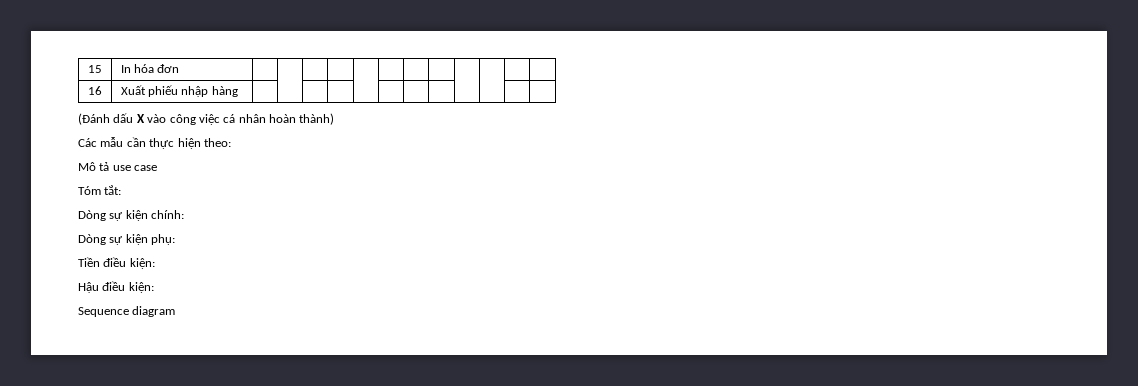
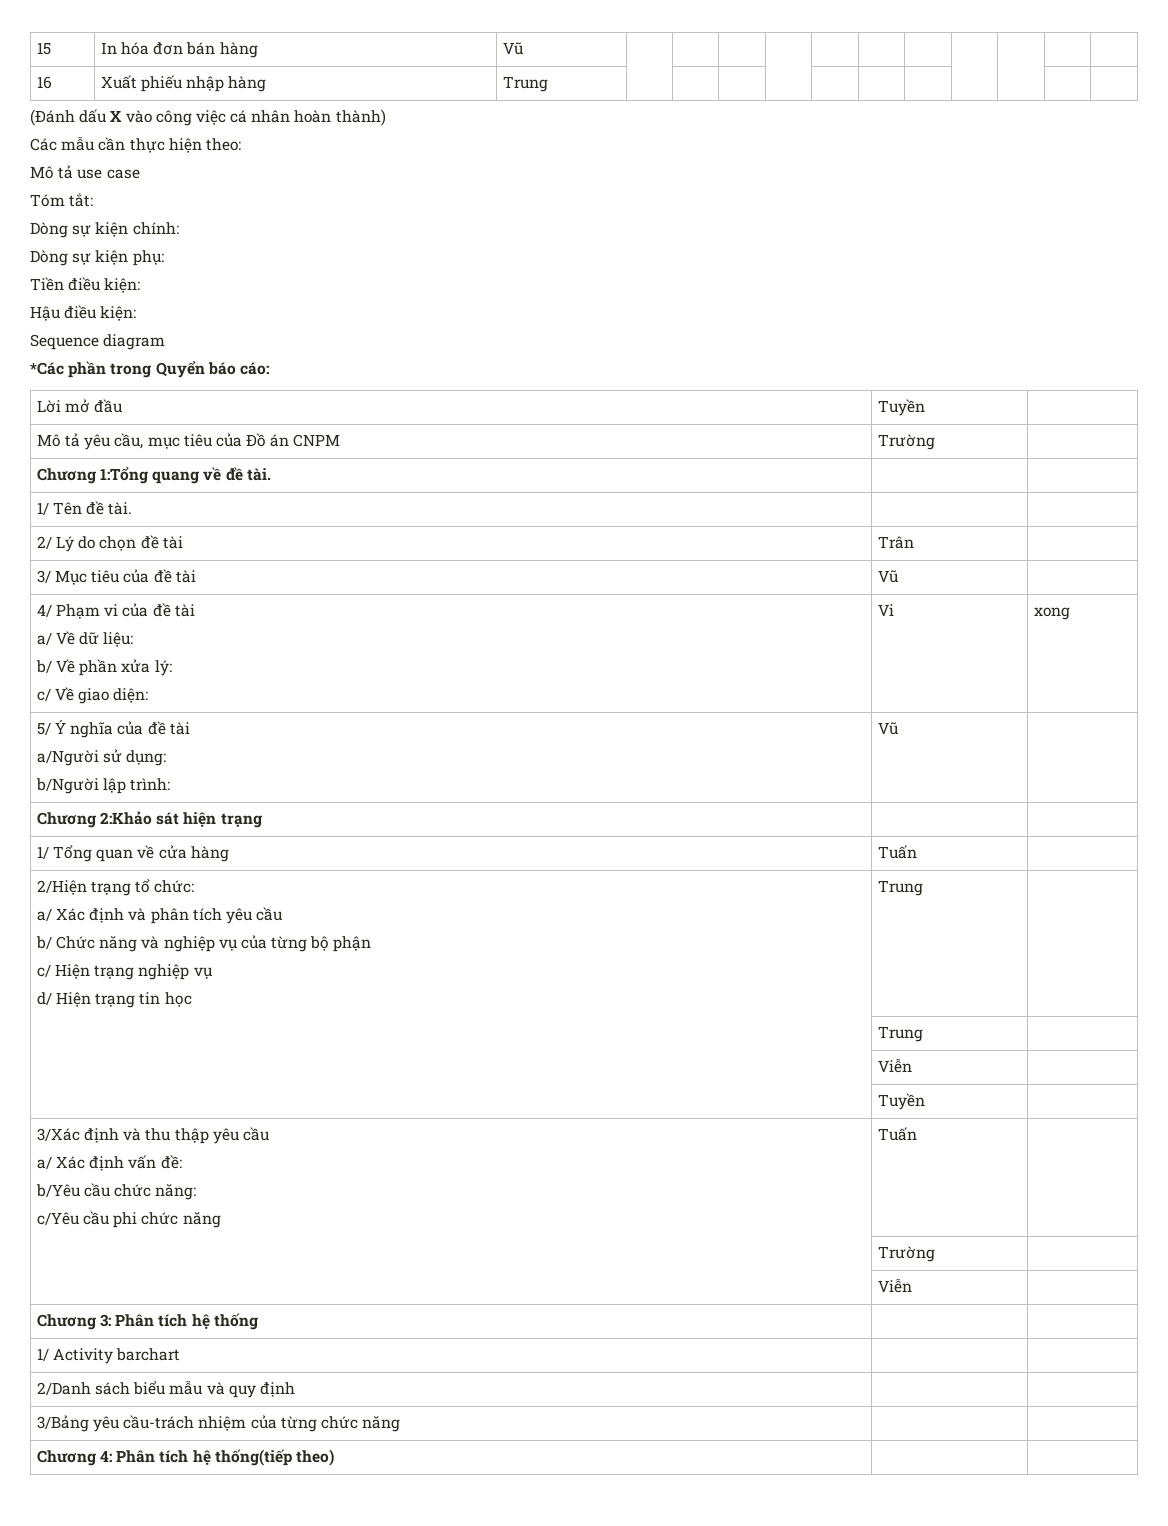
- 15 | In hóa đơn | | | | | | | | | | | |
+ 15 | In hóa đơn bán hàng | Vũ | | | | | | | | | | |
- 16 | Xuất phiếu nhập hàng | | | | | | | | | | | |
+ 16 | Xuất phiếu nhập hàng | Trung | | | | | | | | | | |
+ *Các phần trong Quyển báo cáo:
+ Lời mở đầu | Tuyền |
+ Mô tả yêu cầu, mục tiêu của Đồ án CNPM | Trường |
+ Chương 1:Tổng quang về đề tài. | |
+ 1/ Tên đề tài. | |
+ 2/ Lý do chọn đề tài | Trân |
+ 3/ Mục tiêu của đề tài | Vũ |
+ 4/ Phạm vi của đề tài
+ a/ Về dữ liệu:
+ b/ Về phần xửa lý:
+ c/ Về giao diện: | Vi | xong
+ 5/ Ý nghĩa của đề tài
+ a/Người sử dụng:
+ b/Người lập trình: | Vũ |
+ Chương 2:Khảo sát hiện trạng | |
+ 1/ Tổng quan về cửa hàng | Tuấn |
+ 2/Hiện trạng tổ chức:
+ a/ Xác định và phân tích yêu cầu
+ b/ Chức năng và nghiệp vụ của từng bộ phận
+ c/ Hiện trạng nghiệp vụ
+ d/ Hiện trạng tin học | Trung |
+ | Trung |
+ | Viễn |
+ | Tuyền |
+ 3/Xác định và thu thập yêu cầu
+ a/ Xác định vấn đề:
+ b/Yêu cầu chức năng:
+ c/Yêu cầu phi chức năng | Tuấn |
+ | Trường |
+ | Viễn |
+ Chương 3: Phân tích hệ thống | |
+ 1/ Activity barchart | |
+ 2/Danh sách biểu mẫu và quy định | |
+ 3/Bảng yêu cầu-trách nhiệm của từng chức năng | |
+ Chương 4: Phân tích hệ thống(tiếp theo) | |

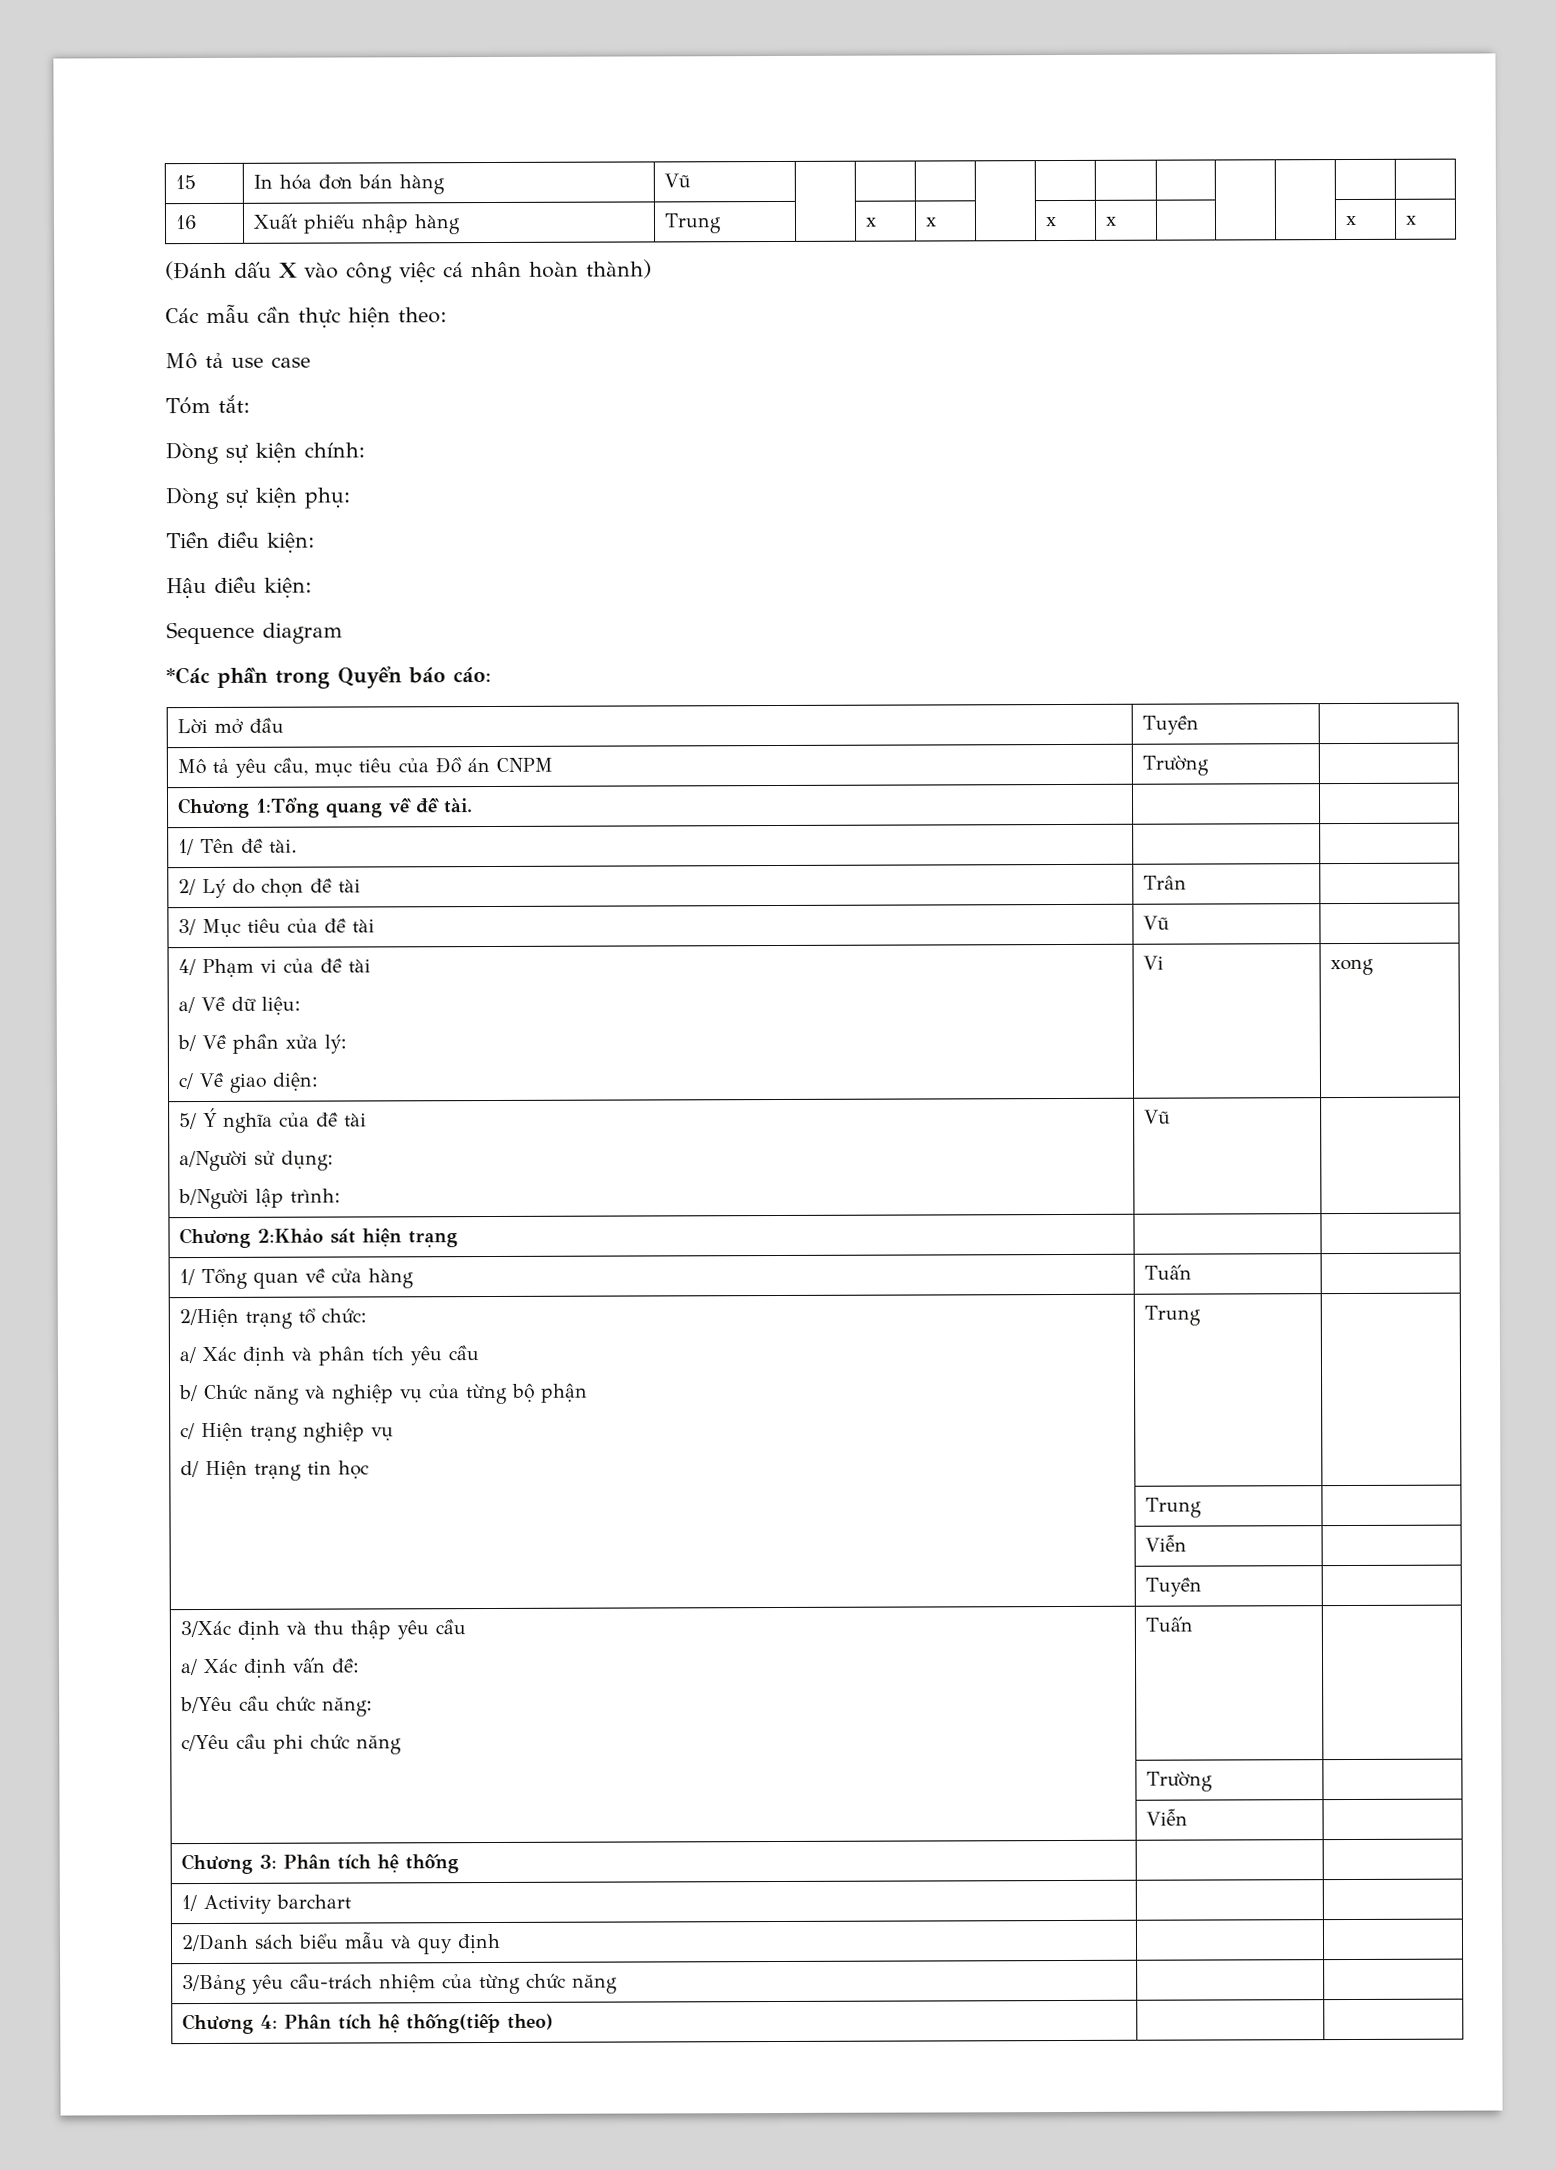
- 16 | Xuất phiếu nhập hàng | Trung | | | | | | | | | | |
+ 16 | Xuất phiếu nhập hàng | Trung | | x | x | | x | x | | | | x | x

